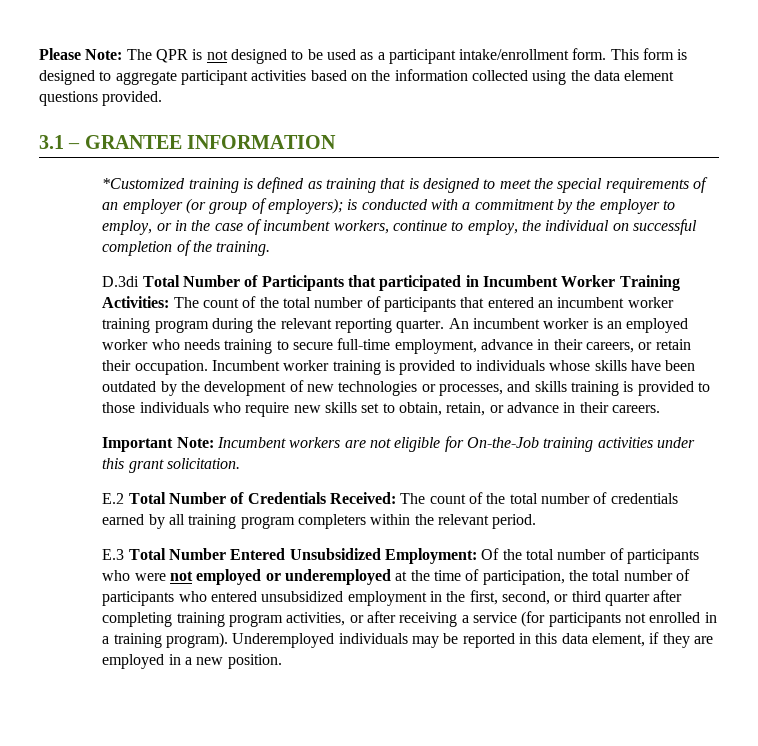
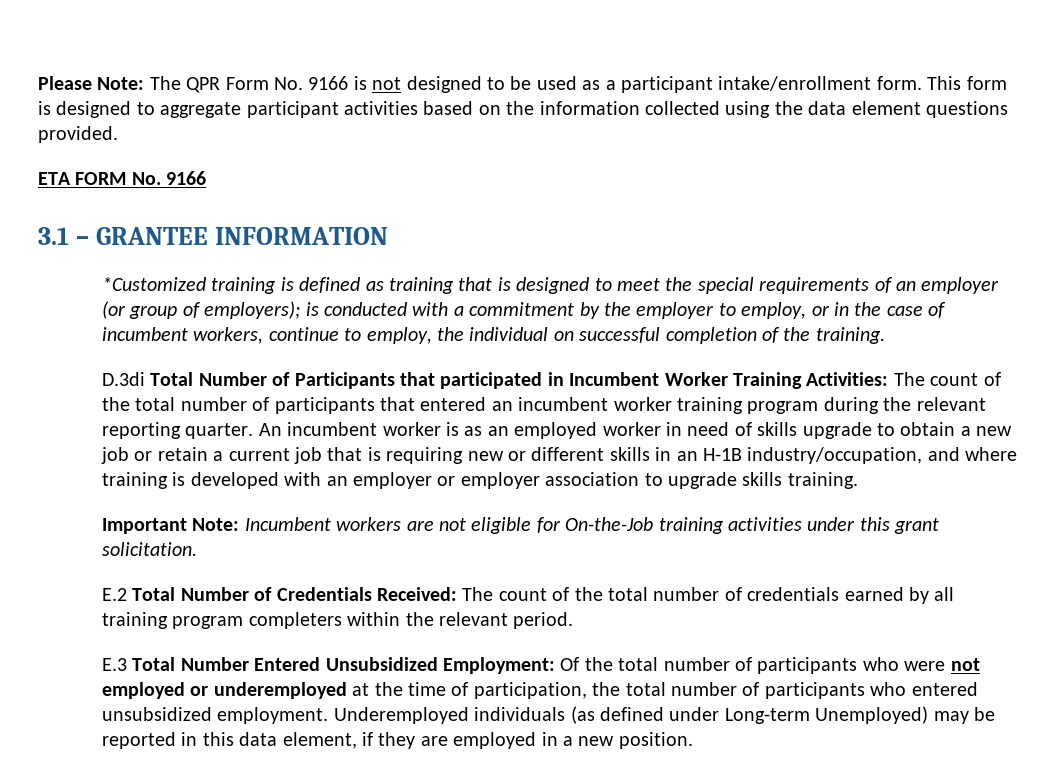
- Please Note: The QPR is not designed to be used as a participant intake/enrollment form.
+ Please Note: The QPR Form No. 9166 is not designed to be used as a participant intake/enrollment form.
+ ETA FORM No. 9166
- An incumbent worker is an employed worker who needs training to secure full-time employment, advance in their careers, or retain their occupation. Incumbent worker training is provided to individuals whose skills have been outdated by the development of new technologies or processes, and skills training is provided to those individuals who require new skills set to obtain, retain, or advance in their careers.
+ An incumbent worker is as an employed worker in need of skills upgrade to obtain a new job or retain a current job that is requiring new or different skills in an H-1B industry/occupation, and where training is developed with an employer or employer association to upgrade skills training.
- E.3 Total Number Entered Unsubsidized Employment: Of the total number of participants who were not employed or underemployed at the time of participation, the total number of participants who entered unsubsidized employment in the first, second, or third quarter after completing training program activities, or after receiving a service (for participants not enrolled in a training program). Underemployed individuals may be reported in this data element, if they are employed in a new position.
+ E.3 Total Number Entered Unsubsidized Employment: Of the total number of participants who were not employed or underemployed at the time of participation, the total number of participants who entered unsubsidized employment. Underemployed individuals (as defined under Long-term Unemployed) may be reported in this data element, if they are employed in a new position.

